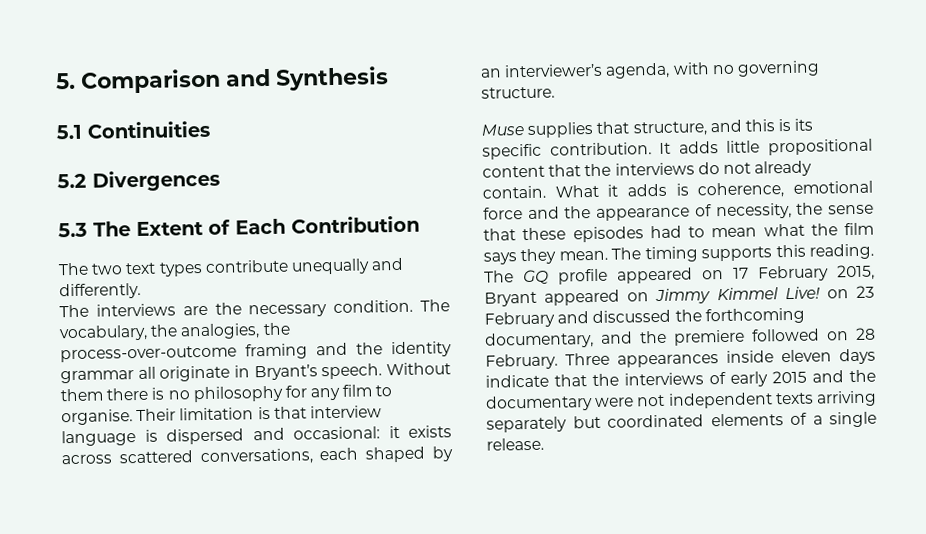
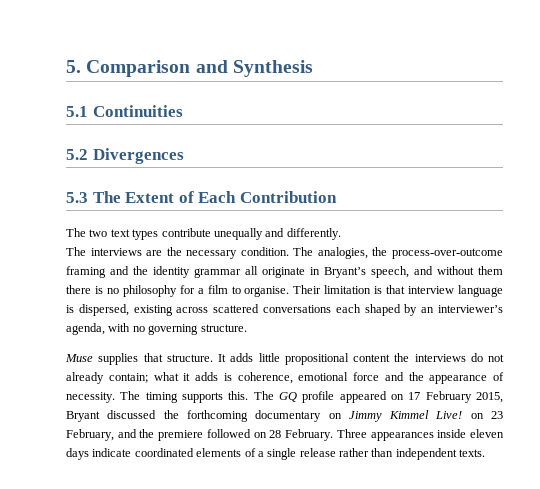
- The vocabulary, the analogies, the process-over-outcome framing and the identity grammar all originate in Bryant’s speech. Without them there is no philosophy for any film to organise.
+ The analogies, the process-over-outcome framing and the identity grammar all originate in Bryant’s speech, and without them there is no philosophy for a film to organise.
- Their limitation is that interview language is dispersed and occasional: it exists across scattered conversations, each shaped by an interviewer’s agenda, with no governing structure.
+ Their limitation is that interview language is dispersed, existing across scattered conversations each shaped by an interviewer’s agenda, with no governing structure.
- Muse supplies that structure, and this is its specific contribution.
+ Muse supplies that structure.
- It adds little propositional content that the interviews do not already contain. What it adds is coherence, emotional force and the appearance of necessity, the sense that these episodes had to mean what the film says they mean.
+ It adds little propositional content the interviews do not already contain; what it adds is coherence, emotional force and the appearance of necessity.
- The timing supports this reading.
+ The timing supports this.
- The GQ profile appeared on 17 February 2015, Bryant appeared on Jimmy Kimmel Live! on 23 February and discussed the forthcoming documentary, and the premiere followed on 28 February.
+ The GQ profile appeared on 17 February 2015, Bryant discussed the forthcoming documentary on Jimmy Kimmel Live! on 23 February, and the premiere followed on 28 February.
- Three appearances inside eleven days indicate that the interviews of early 2015 and the documentary were not independent texts arriving separately but coordinated elements of a single release.
+ Three appearances inside eleven days indicate coordinated elements of a single release rather than independent texts.

